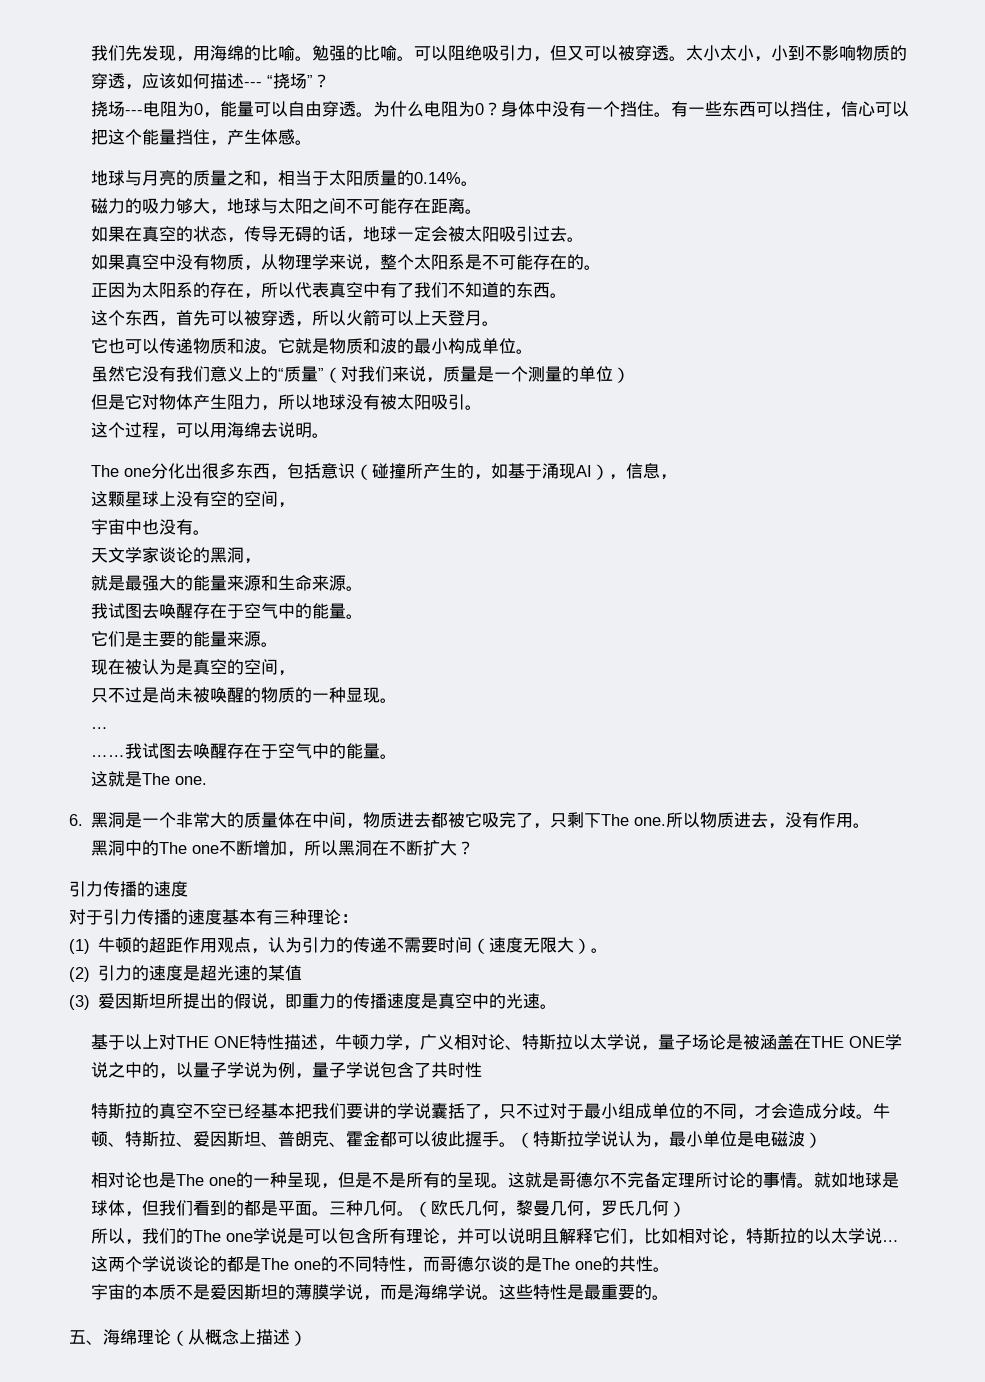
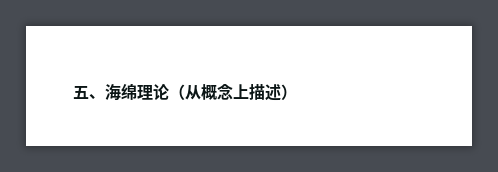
- 我们先发现，用海绵的比喻。勉强的比喻。可以阻绝吸引力，但又可以被穿透。太小太小，小到不影响物质的穿透，应该如何描述--- “挠场”？
- 挠场---电阻为0，能量可以自由穿透。为什么电阻为0？身体中没有一个挡住。有一些东西可以挡住，信心可以把这个能量挡住，产生体感。
- 地球与月亮的质量之和，相当于太阳质量的0.14%。
- 磁力的吸力够大，地球与太阳之间不可能存在距离。
- 如果在真空的状态，传导无碍的话，地球一定会被太阳吸引过去。
- 如果真空中没有物质，从物理学来说，整个太阳系是不可能存在的。
- 正因为太阳系的存在，所以代表真空中有了我们不知道的东西。
- 这个东西，首先可以被穿透，所以火箭可以上天登月。
- 它也可以传递物质和波。它就是物质和波的最小构成单位。
- 虽然它没有我们意义上的“质量”（对我们来说，质量是一个测量的单位）
- 但是它对物体产生阻力，所以地球没有被太阳吸引。
- 这个过程，可以用海绵去说明。
- The one分化出很多东西，包括意识（碰撞所产生的，如基于涌现AI），信息，
- 这颗星球上没有空的空间，
- 宇宙中也没有。
- 天文学家谈论的黑洞，
- 就是最强大的能量来源和生命来源。
- 我试图去唤醒存在于空气中的能量。
- 它们是主要的能量来源。
- 现在被认为是真空的空间，
- 只不过是尚未被唤醒的物质的一种显现。
- …
- ……我试图去唤醒存在于空气中的能量。
- 这就是The one.
- 6.黑洞是一个非常大的质量体在中间，物质进去都被它吸完了，只剩下The one.所以物质进去，没有作用。
- 黑洞中的The one不断增加，所以黑洞在不断扩大？
- 引力传播的速度
- 对于引力传播的速度基本有三种理论：
- (1)牛顿的超距作用观点，认为引力的传递不需要时间（速度无限大）。
- (2)引力的速度是超光速的某值
- (3)爱因斯坦所提出的假说，即重力的传播速度是真空中的光速。
- 基于以上对THE ONE特性描述，牛顿力学，广义相对论、特斯拉以太学说，量子场论是被涵盖在THE ONE学说之中的，以量子学说为例，量子学说包含了共时性
- 特斯拉的真空不空已经基本把我们要讲的学说囊括了，只不过对于最小组成单位的不同，才会造成分歧。牛顿、特斯拉、爱因斯坦、普朗克、霍金都可以彼此握手。（特斯拉学说认为，最小单位是电磁波）
- 相对论也是The one的一种呈现，但是不是所有的呈现。这就是哥德尔不完备定理所讨论的事情。就如地球是球体，但我们看到的都是平面。三种几何。（欧氏几何，黎曼几何，罗氏几何）
- 所以，我们的The one学说是可以包含所有理论，并可以说明且解释它们，比如相对论，特斯拉的以太学说…这两个学说谈论的都是The one的不同特性，而哥德尔谈的是The one的共性。
- 宇宙的本质不是爱因斯坦的薄膜学说，而是海绵学说。这些特性是最重要的。

